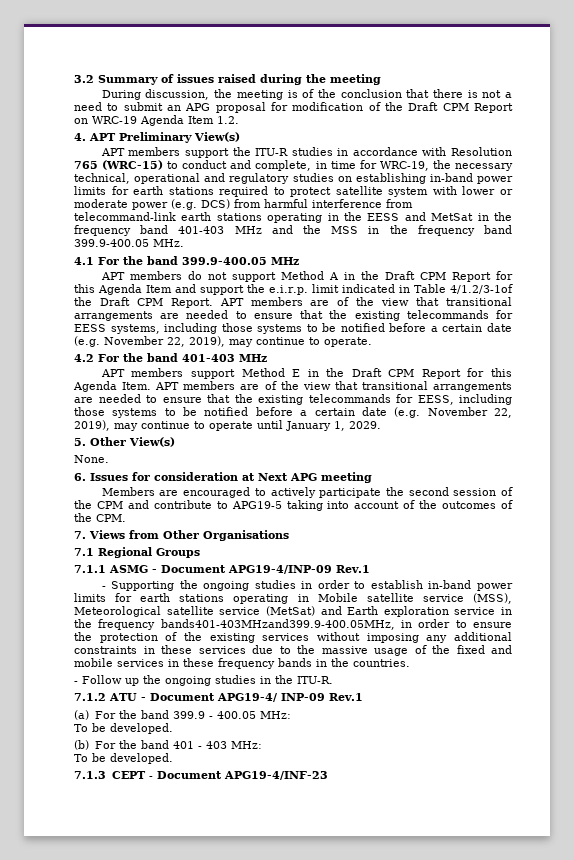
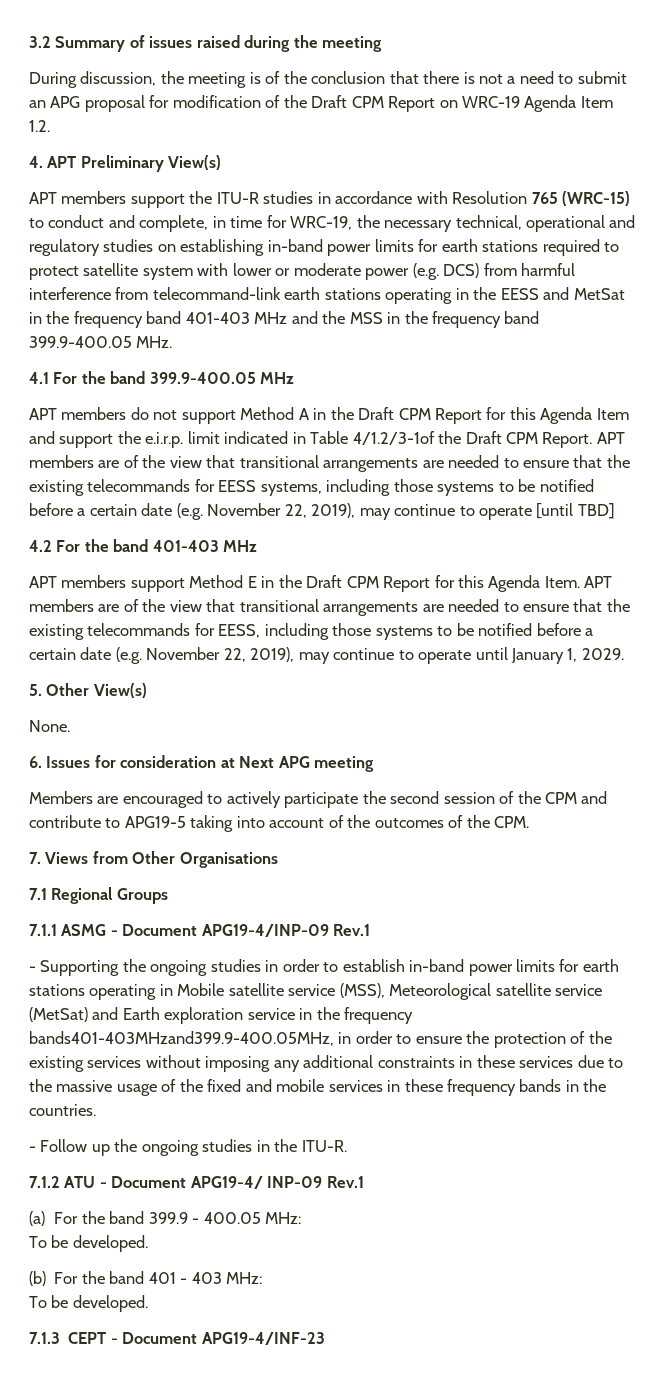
- APT members are of the view that transitional arrangements are needed to ensure that the existing telecommands for EESS systems, including those systems to be notified before a certain date (e.g. November 22, 2019), may continue to operate.
+ APT members are of the view that transitional arrangements are needed to ensure that the existing telecommands for EESS systems, including those systems to be notified before a certain date (e.g. November 22, 2019), may continue to operate [until TBD]

